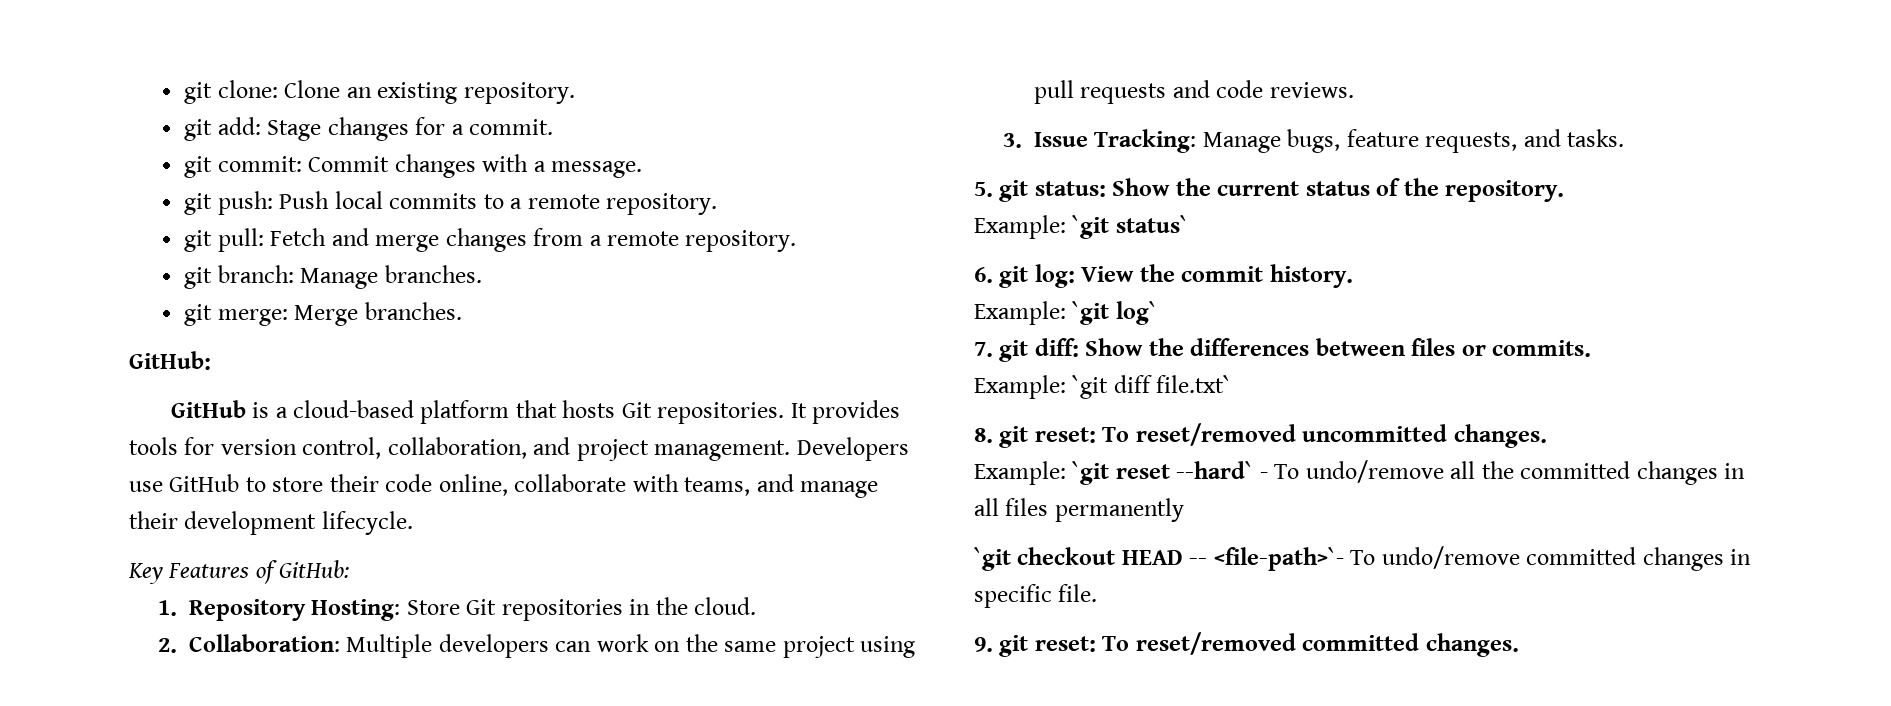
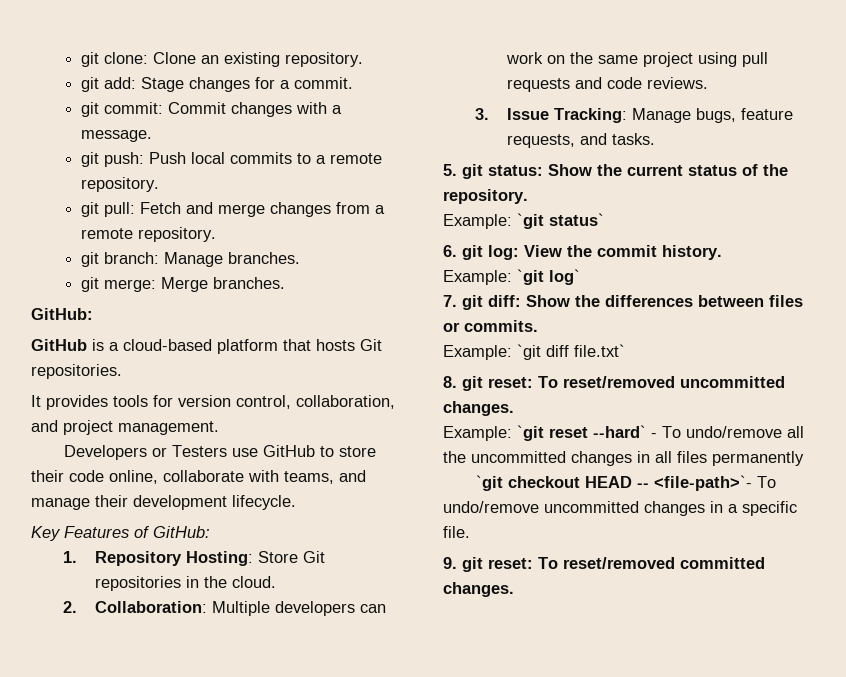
- GitHub is a cloud-based platform that hosts Git repositories. It provides tools for version control, collaboration, and project management. Developers use GitHub to store their code online, collaborate with teams, and manage their development lifecycle.
+ GitHub is a cloud-based platform that hosts Git repositories.
+ It provides tools for version control, collaboration, and project management.
+ Developers or Testers use GitHub to store their code online, collaborate with teams, and manage their development lifecycle.
- Example: `git reset --hard` - To undo/remove all the committed changes in all files permanently
+ Example: `git reset --hard` - To undo/remove all the uncommitted changes in all files permanently
- `git checkout HEAD -- <file-path>`- To undo/remove committed changes in specific file.
+ `git checkout HEAD -- <file-path>`- To undo/remove uncommitted changes in a specific file.

